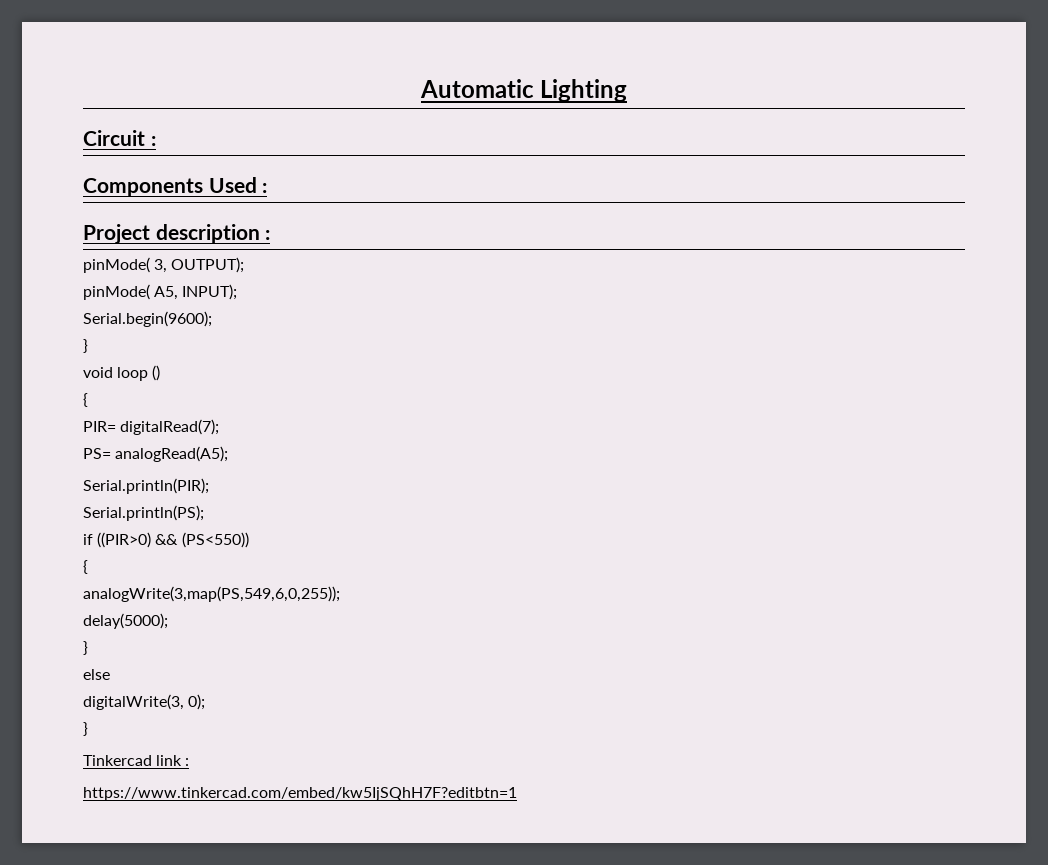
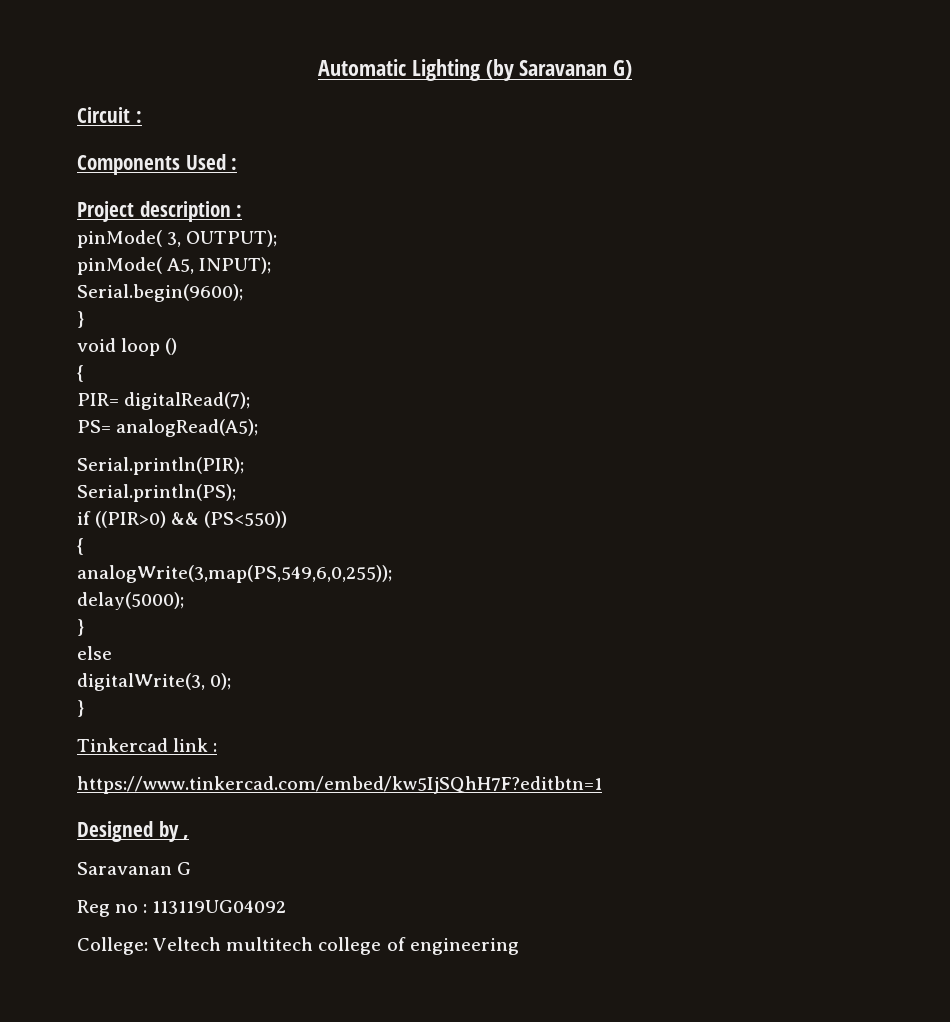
- Automatic Lighting
+ Automatic Lighting (by Saravanan G)
+ Designed by ,
+ Saravanan G
+ Reg no : 113119UG04092
+ College: Veltech multitech college of engineering

